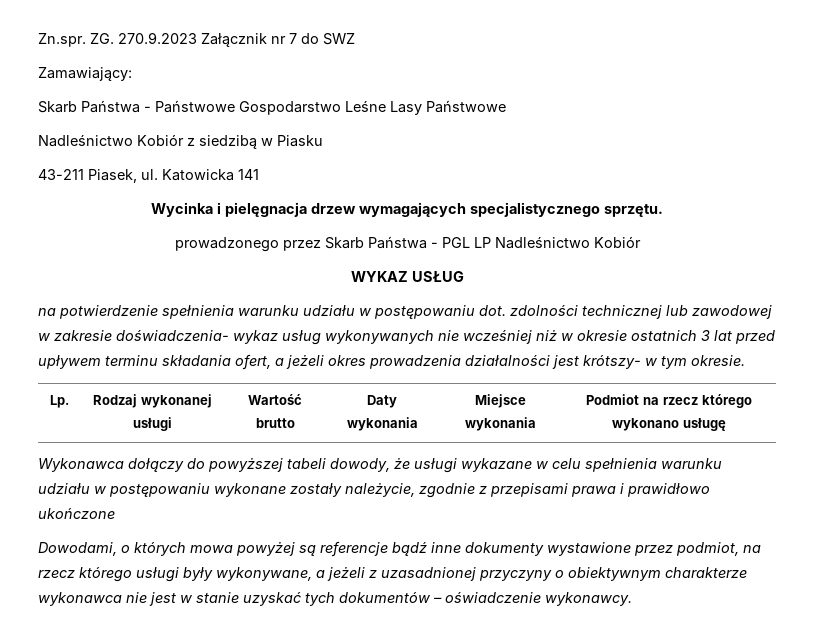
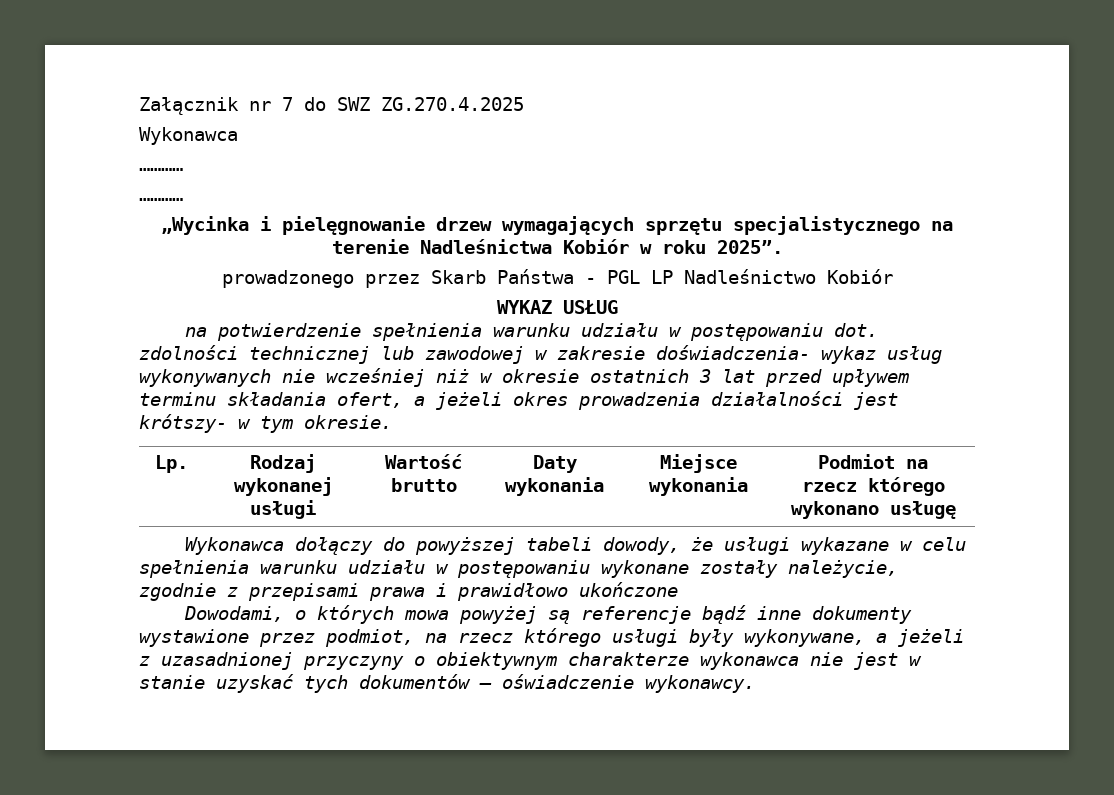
- Zn.spr. ZG. 270.9.2023 Załącznik nr 7 do SWZ
- Zamawiający:
- Skarb Państwa - Państwowe Gospodarstwo Leśne Lasy Państwowe
- Nadleśnictwo Kobiór z siedzibą w Piasku
- 43-211 Piasek, ul. Katowicka 141
- Wycinka i pielęgnacja drzew wymagających specjalistycznego sprzętu.
+ Załącznik nr 7 do SWZ ZG.270.4.2025
+ Wykonawca
+ …………
+ …………
+ „Wycinka i pielęgnowanie drzew wymagających sprzętu specjalistycznego na terenie Nadleśnictwa Kobiór w roku 2025”.

